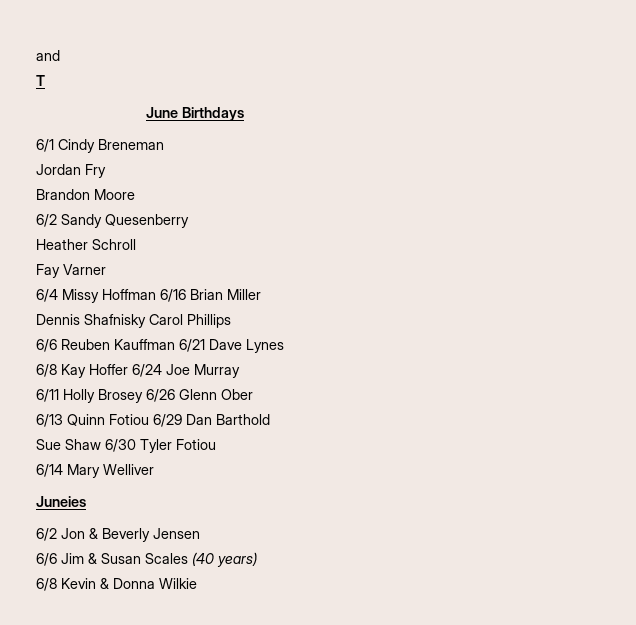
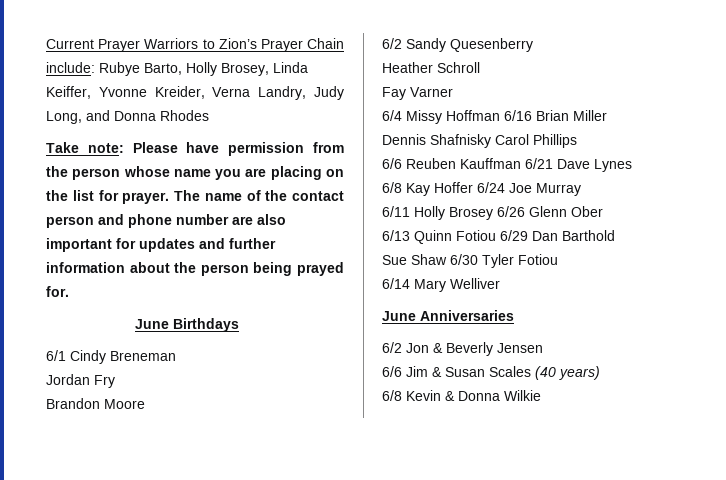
- and
- T
+ Current Prayer Warriors to Zion’s Prayer Chain include: Rubye Barto, Holly Brosey, Linda Keiffer, Yvonne Kreider, Verna Landry, Judy Long, and Donna Rhodes
+ Take note: Please have permission from the person whose name you are placing on the list for prayer. The name of the contact person and phone number are also important for updates and further information about the person being prayed for.
- Juneies
+ June Anniversaries

